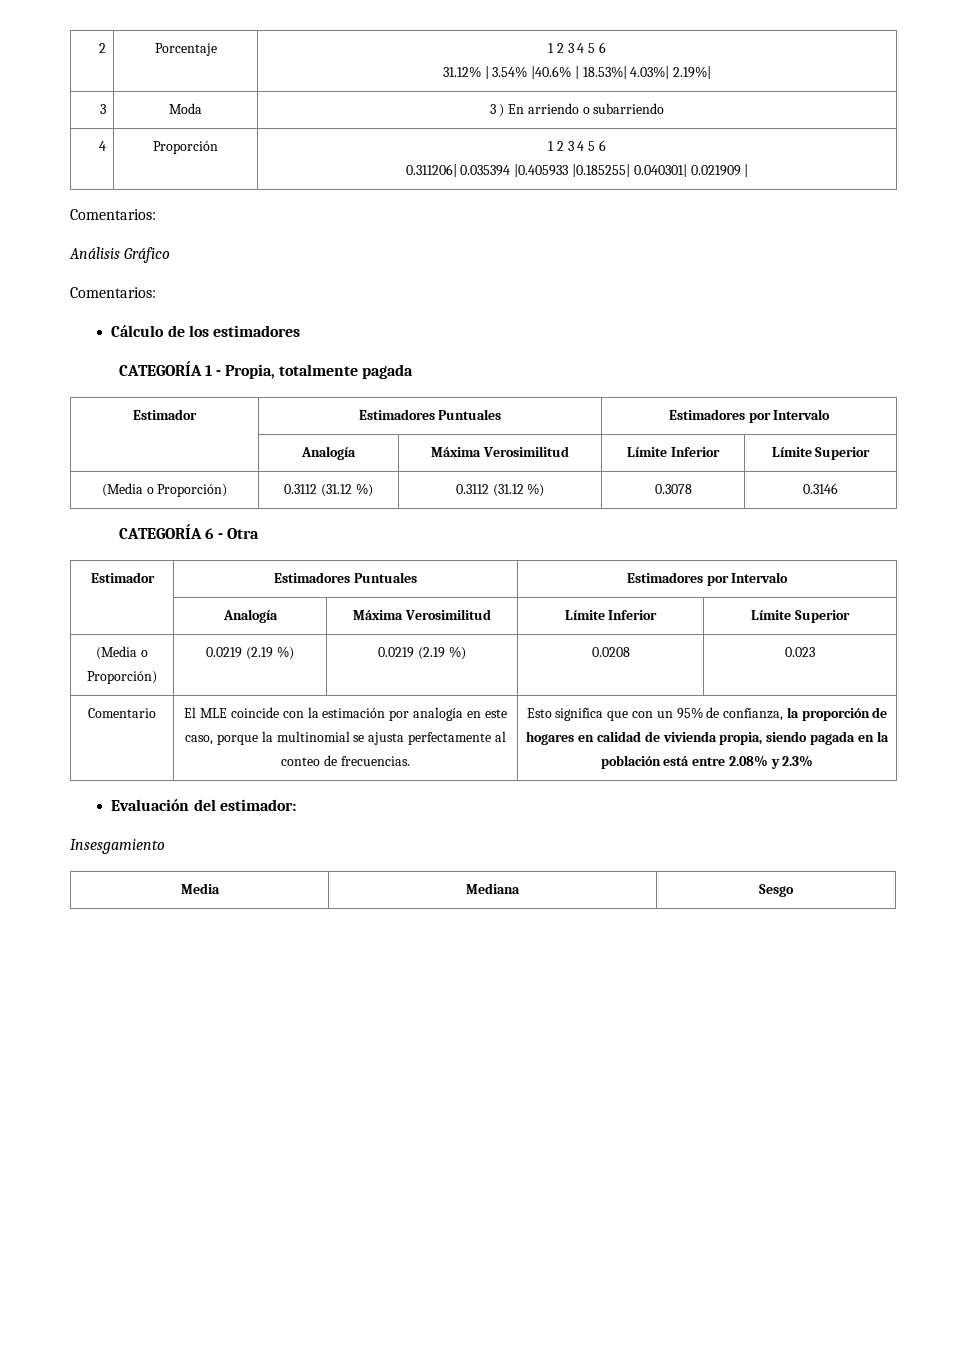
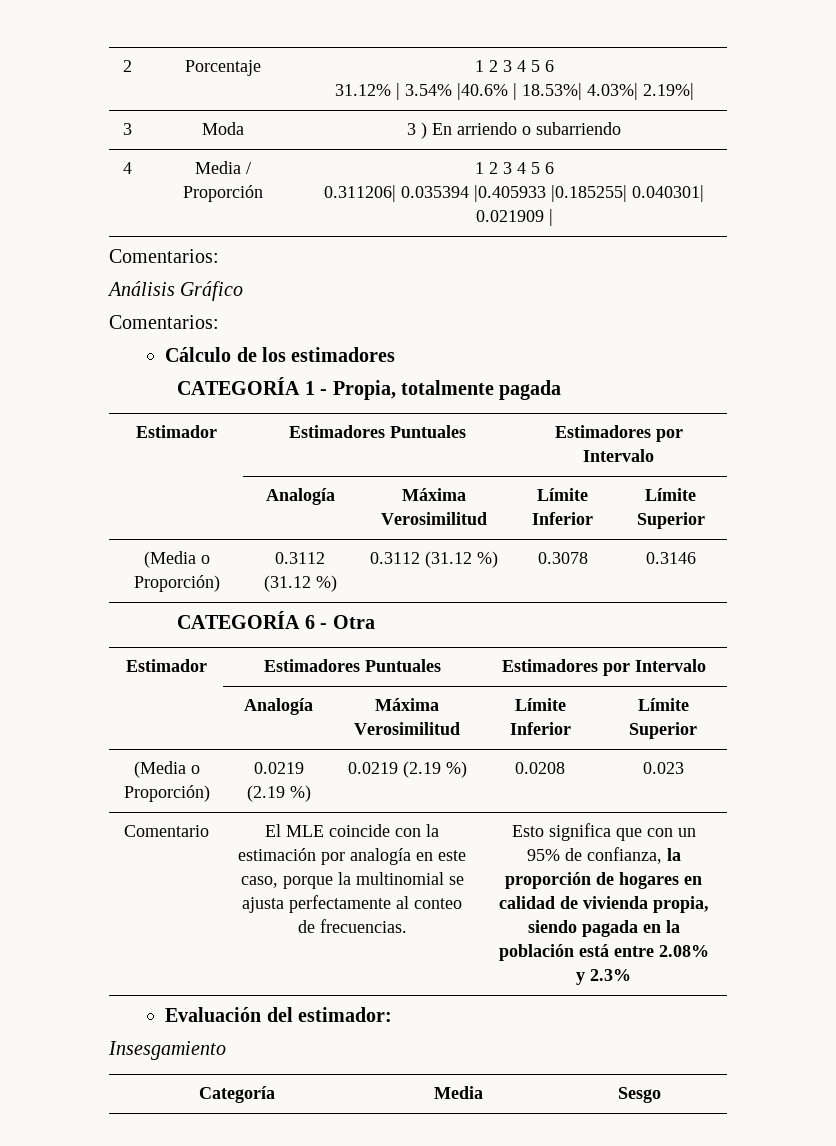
- 4 | Proporción | 1 2 3 4 5 6
+ 4 | Media / Proporción | 1 2 3 4 5 6
- Media | Mediana | Sesgo
+ Categoría | Media | Sesgo

